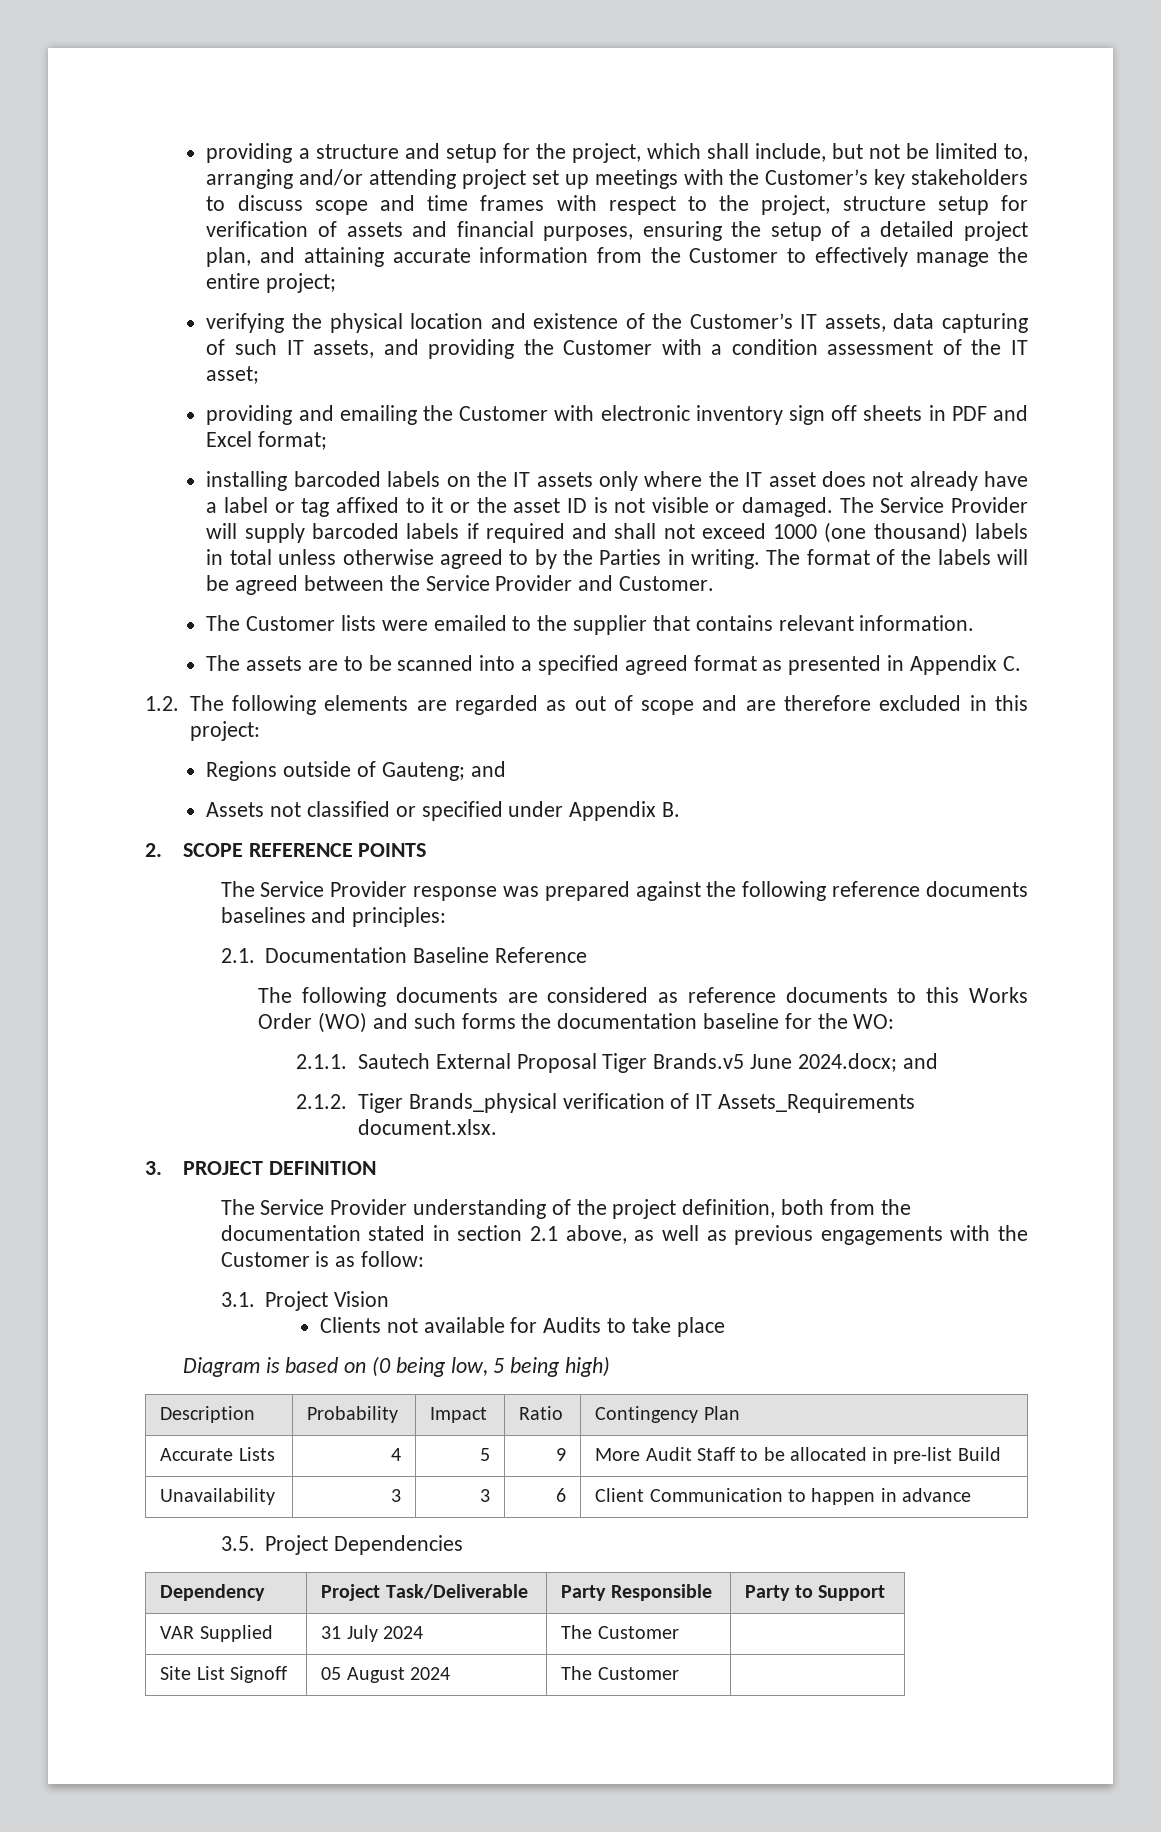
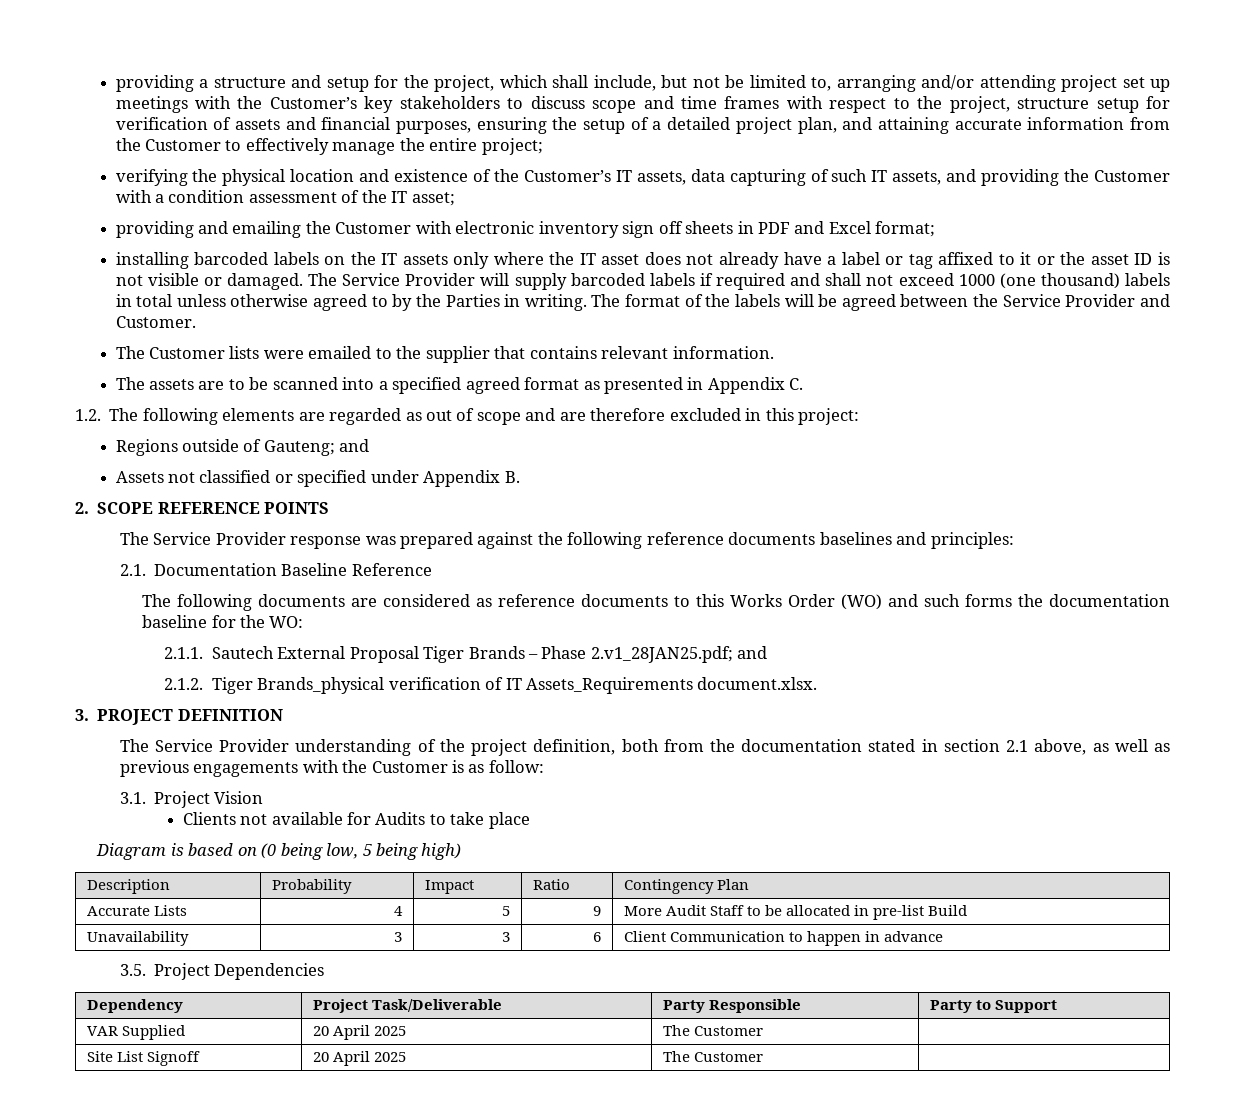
- 2.1.1. Sautech External Proposal Tiger Brands.v5 June 2024.docx; and
+ 2.1.1. Sautech External Proposal Tiger Brands – Phase 2.v1_28JAN25.pdf; and
- VAR Supplied | 31 July 2024 | The Customer |
+ VAR Supplied | 20 April 2025 | The Customer |
- Site List Signoff | 05 August 2024 | The Customer |
+ Site List Signoff | 20 April 2025 | The Customer |

